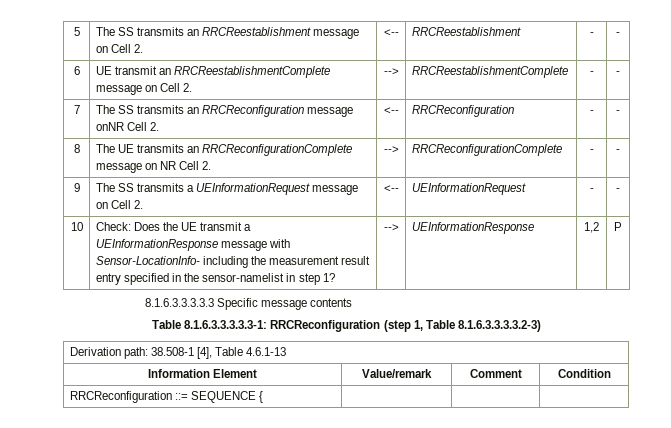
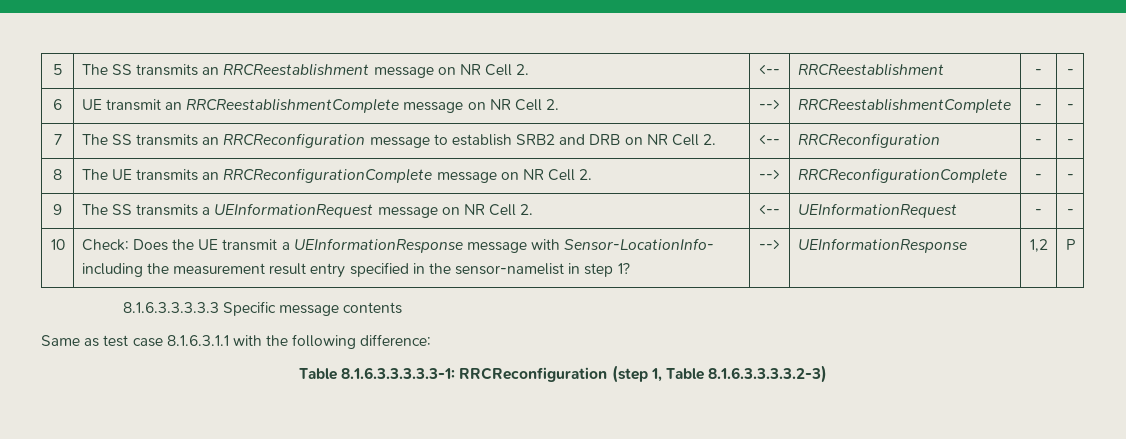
- 5 | The SS transmits an RRCReestablishment message on Cell 2. | <-- | RRCReestablishment | - | -
+ 5 | The SS transmits an RRCReestablishment message on NR Cell 2. | <-- | RRCReestablishment | - | -
- 6 | UE transmit an RRCReestablishmentComplete message on Cell 2. | --> | RRCReestablishmentComplete | - | -
+ 6 | UE transmit an RRCReestablishmentComplete message on NR Cell 2. | --> | RRCReestablishmentComplete | - | -
- 7 | The SS transmits an RRCReconfiguration message onNR Cell 2. | <-- | RRCReconfiguration | - | -
+ 7 | The SS transmits an RRCReconfiguration message to establish SRB2 and DRB on NR Cell 2. | <-- | RRCReconfiguration | - | -
- 9 | The SS transmits a UEInformationRequest message on Cell 2. | <-- | UEInformationRequest | - | -
+ 9 | The SS transmits a UEInformationRequest message on NR Cell 2. | <-- | UEInformationRequest | - | -
+ Same as test case 8.1.6.3.1.1 with the following difference:
- Derivation path: 38.508-1 [4], Table 4.6.1-13
- Information Element | Value/remark | Comment | Condition
- RRCReconfiguration ::= SEQUENCE { | | |

